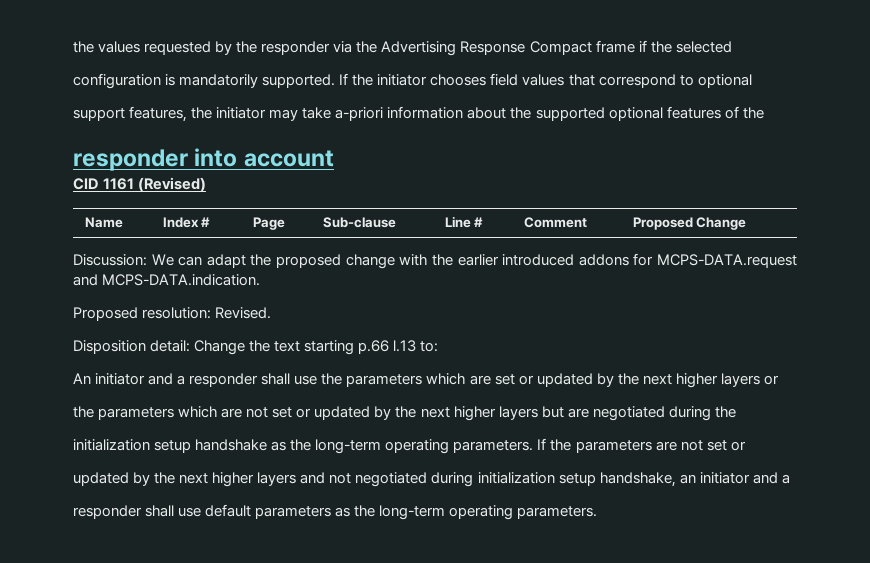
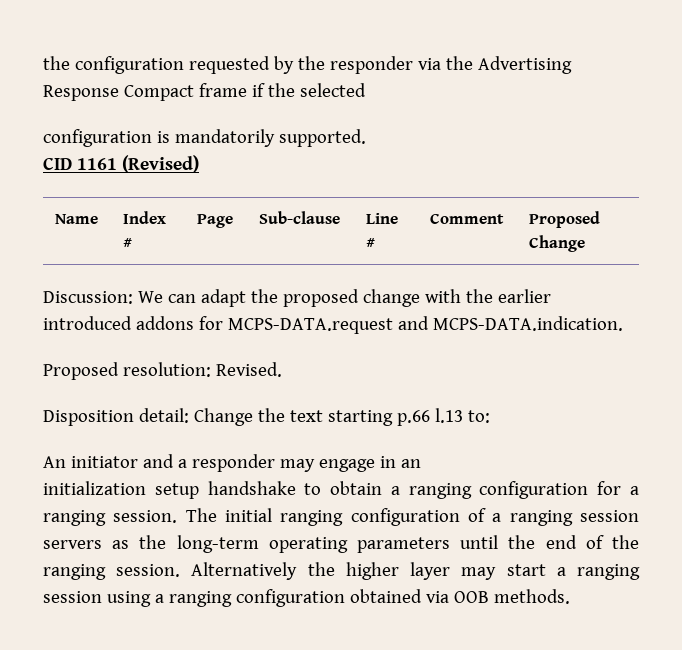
- the values requested by the responder via the Advertising Response Compact frame if the selected
+ the configuration requested by the responder via the Advertising Response Compact frame if the selected
- If the initiator chooses field values that correspond to optional
- support features, the initiator may take a-priori information about the supported optional features of the
- responder into account
- An initiator and a responder shall use the parameters which are set or updated by the next higher layers or
- the parameters which are not set or updated by the next higher layers but are negotiated during the
- initialization setup handshake as the long-term operating parameters. If the parameters are not set or
- updated by the next higher layers and not negotiated during initialization setup handshake, an initiator and a
- responder shall use default parameters as the long-term operating parameters.
+ An initiator and a responder may engage in an
+ initialization setup handshake to obtain a ranging configuration for a ranging session. The initial ranging configuration of a ranging session servers as the long-term operating parameters until the end of the ranging session. Alternatively the higher layer may start a ranging session using a ranging configuration obtained via OOB methods.

